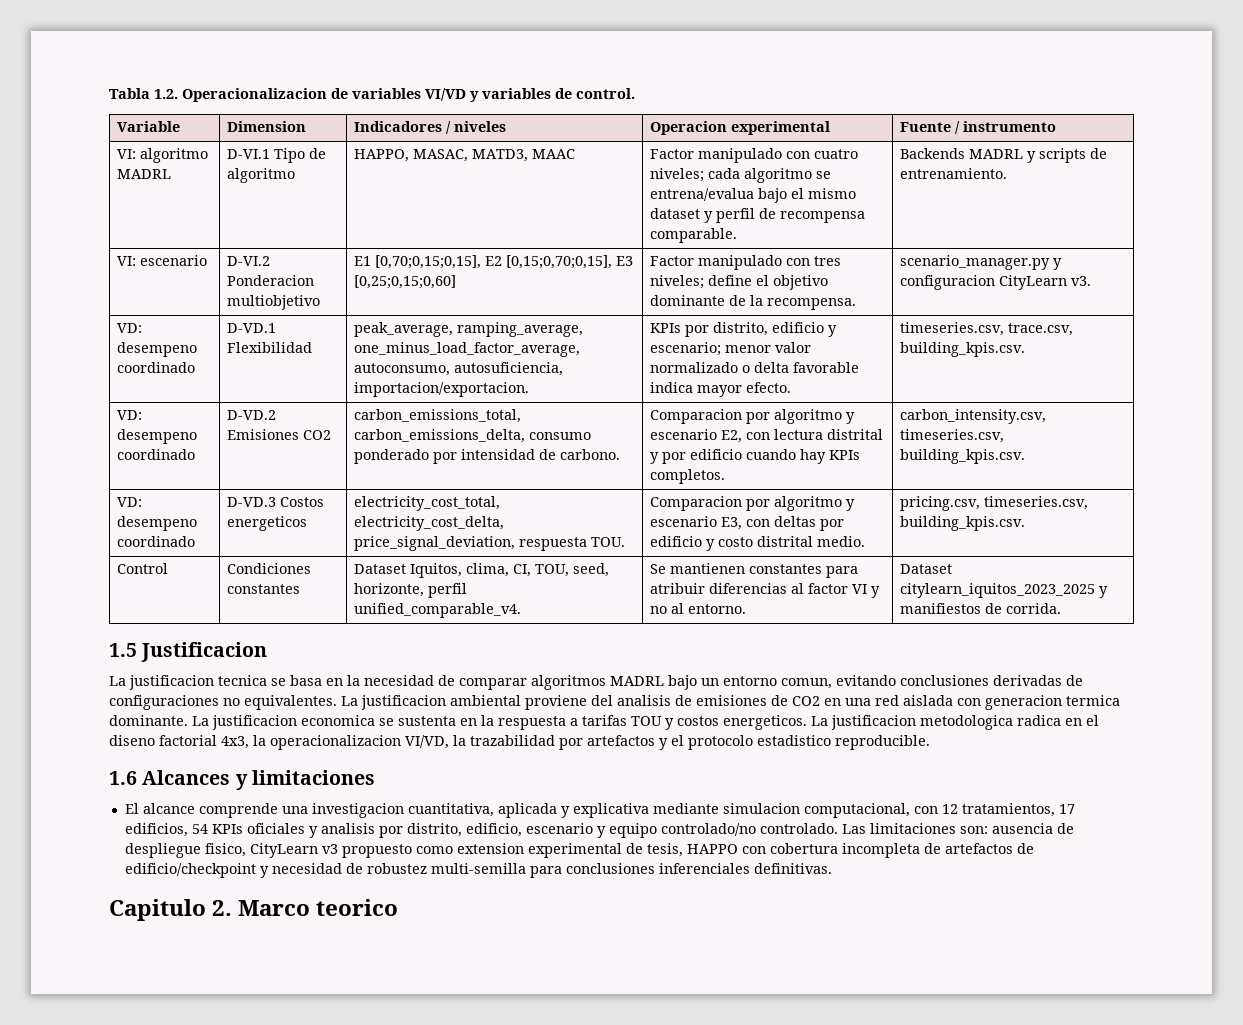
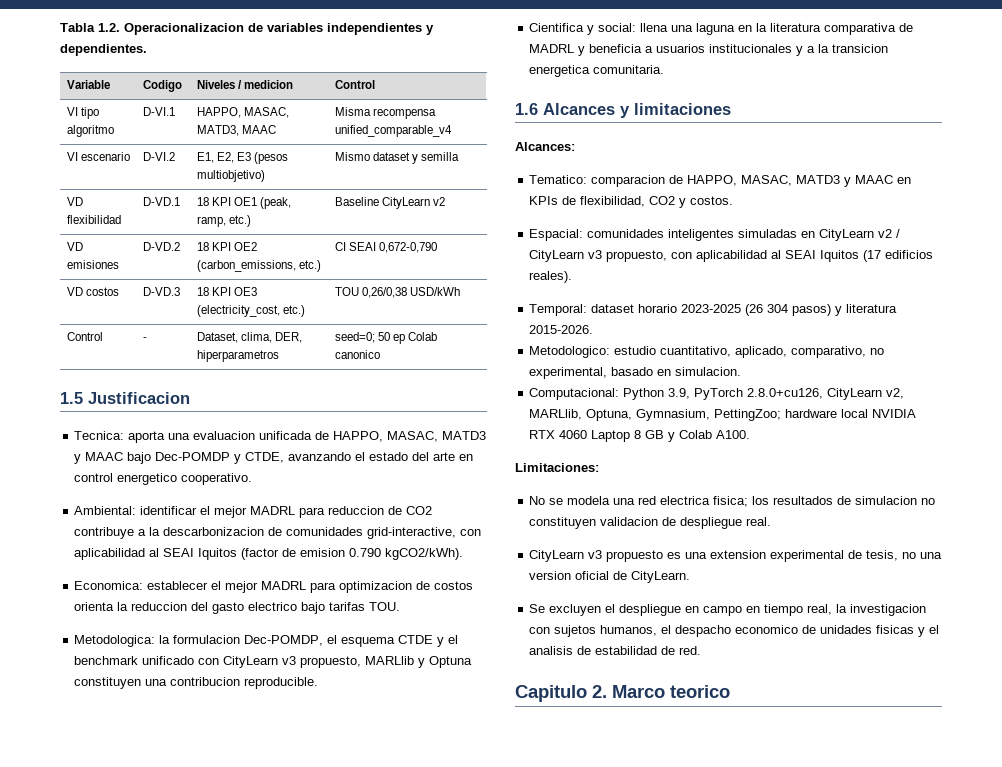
- Tabla 1.2. Operacionalizacion de variables VI/VD y variables de control.
- Variable | Dimension | Indicadores / niveles | Operacion experimental | Fuente / instrumento
- VI: algoritmo MADRL | D-VI.1 Tipo de algoritmo | HAPPO, MASAC, MATD3, MAAC | Factor manipulado con cuatro niveles; cada algoritmo se entrena/evalua bajo el mismo dataset y perfil de recompensa comparable. | Backends MADRL y scripts de entrenamiento.
- VI: escenario | D-VI.2 Ponderacion multiobjetivo | E1 [0,70;0,15;0,15], E2 [0,15;0,70;0,15], E3 [0,25;0,15;0,60] | Factor manipulado con tres niveles; define el objetivo dominante de la recompensa. | scenario_manager.py y configuracion CityLearn v3.
- VD: desempeno coordinado | D-VD.1 Flexibilidad | peak_average, ramping_average, one_minus_load_factor_average, autoconsumo, autosuficiencia, importacion/exportacion. | KPIs por distrito, edificio y escenario; menor valor normalizado o delta favorable indica mayor efecto. | timeseries.csv, trace.csv, building_kpis.csv.
- VD: desempeno coordinado | D-VD.2 Emisiones CO2 | carbon_emissions_total, carbon_emissions_delta, consumo ponderado por intensidad de carbono. | Comparacion por algoritmo y escenario E2, con lectura distrital y por edificio cuando hay KPIs completos. | carbon_intensity.csv, timeseries.csv, building_kpis.csv.
- VD: desempeno coordinado | D-VD.3 Costos energeticos | electricity_cost_total, electricity_cost_delta, price_signal_deviation, respuesta TOU. | Comparacion por algoritmo y escenario E3, con deltas por edificio y costo distrital medio. | pricing.csv, timeseries.csv, building_kpis.csv.
- Control | Condiciones constantes | Dataset Iquitos, clima, CI, TOU, seed, horizonte, perfil unified_comparable_v4. | Se mantienen constantes para atribuir diferencias al factor VI y no al entorno. | Dataset citylearn_iquitos_2023_2025 y manifiestos de corrida.
+ Tabla 1.2. Operacionalizacion de variables independientes y dependientes.
+ Variable | Codigo | Niveles / medicion | Control
+ VI tipo algoritmo | D-VI.1 | HAPPO, MASAC, MATD3, MAAC | Misma recompensa unified_comparable_v4
+ VI escenario | D-VI.2 | E1, E2, E3 (pesos multiobjetivo) | Mismo dataset y semilla
+ VD flexibilidad | D-VD.1 | 18 KPI OE1 (peak, ramp, etc.) | Baseline CityLearn v2
+ VD emisiones | D-VD.2 | 18 KPI OE2 (carbon_emissions, etc.) | CI SEAI 0,672-0,790
+ VD costos | D-VD.3 | 18 KPI OE3 (electricity_cost, etc.) | TOU 0,26/0,38 USD/kWh
+ Control | - | Dataset, clima, DER, hiperparametros | seed=0; 50 ep Colab canonico
  1.5 Justificacion
- La justificacion tecnica se basa en la necesidad de comparar algoritmos MADRL bajo un entorno comun, evitando conclusiones derivadas de configuraciones no equivalentes. La justificacion ambiental proviene del analisis de emisiones de CO2 en una red aislada con generacion termica dominante. La justificacion economica se sustenta en la respuesta a tarifas TOU y costos energeticos. La justificacion metodologica radica en el diseno factorial 4x3, la operacionalizacion VI/VD, la trazabilidad por artefactos y el protocolo estadistico reproducible.
+ Tecnica: aporta una evaluacion unificada de HAPPO, MASAC, MATD3 y MAAC bajo Dec-POMDP y CTDE, avanzando el estado del arte en control energetico cooperativo.
+ Ambiental: identificar el mejor MADRL para reduccion de CO2 contribuye a la descarbonizacion de comunidades grid-interactive, con aplicabilidad al SEAI Iquitos (factor de emision 0.790 kgCO2/kWh).
+ Economica: establecer el mejor MADRL para optimizacion de costos orienta la reduccion del gasto electrico bajo tarifas TOU.
+ Metodologica: la formulacion Dec-POMDP, el esquema CTDE y el benchmark unificado con CityLearn v3 propuesto, MARLlib y Optuna constituyen una contribucion reproducible.
+ Cientifica y social: llena una laguna en la literatura comparativa de MADRL y beneficia a usuarios institucionales y a la transicion energetica comunitaria.
  1.6 Alcances y limitaciones
- El alcance comprende una investigacion cuantitativa, aplicada y explicativa mediante simulacion computacional, con 12 tratamientos, 17 edificios, 54 KPIs oficiales y analisis por distrito, edificio, escenario y equipo controlado/no controlado. Las limitaciones son: ausencia de despliegue fisico, CityLearn v3 propuesto como extension experimental de tesis, HAPPO con cobertura incompleta de artefactos de edificio/checkpoint y necesidad de robustez multi-semilla para conclusiones inferenciales definitivas.
+ Alcances:
+ Tematico: comparacion de HAPPO, MASAC, MATD3 y MAAC en KPIs de flexibilidad, CO2 y costos.
+ Espacial: comunidades inteligentes simuladas en CityLearn v2 / CityLearn v3 propuesto, con aplicabilidad al SEAI Iquitos (17 edificios reales).
+ Temporal: dataset horario 2023-2025 (26 304 pasos) y literatura 2015-2026.
+ Metodologico: estudio cuantitativo, aplicado, comparativo, no experimental, basado en simulacion.
+ Computacional: Python 3.9, PyTorch 2.8.0+cu126, CityLearn v2, MARLlib, Optuna, Gymnasium, PettingZoo; hardware local NVIDIA RTX 4060 Laptop 8 GB y Colab A100.
+ Limitaciones:
+ No se modela una red electrica fisica; los resultados de simulacion no constituyen validacion de despliegue real.
+ CityLearn v3 propuesto es una extension experimental de tesis, no una version oficial de CityLearn.
+ Se excluyen el despliegue en campo en tiempo real, la investigacion con sujetos humanos, el despacho economico de unidades fisicas y el analisis de estabilidad de red.

